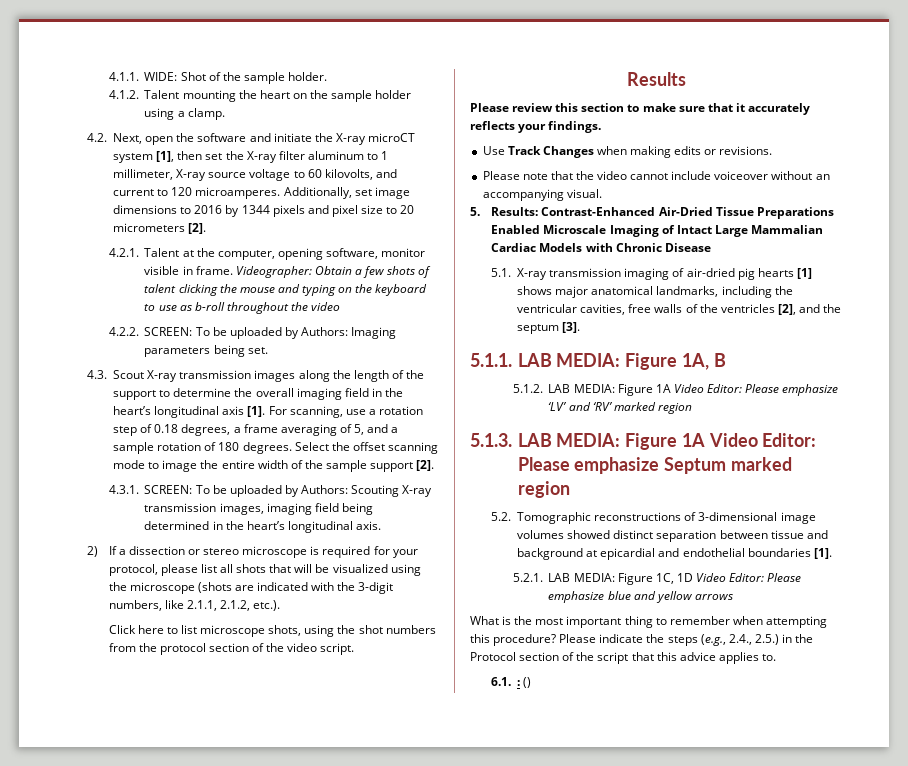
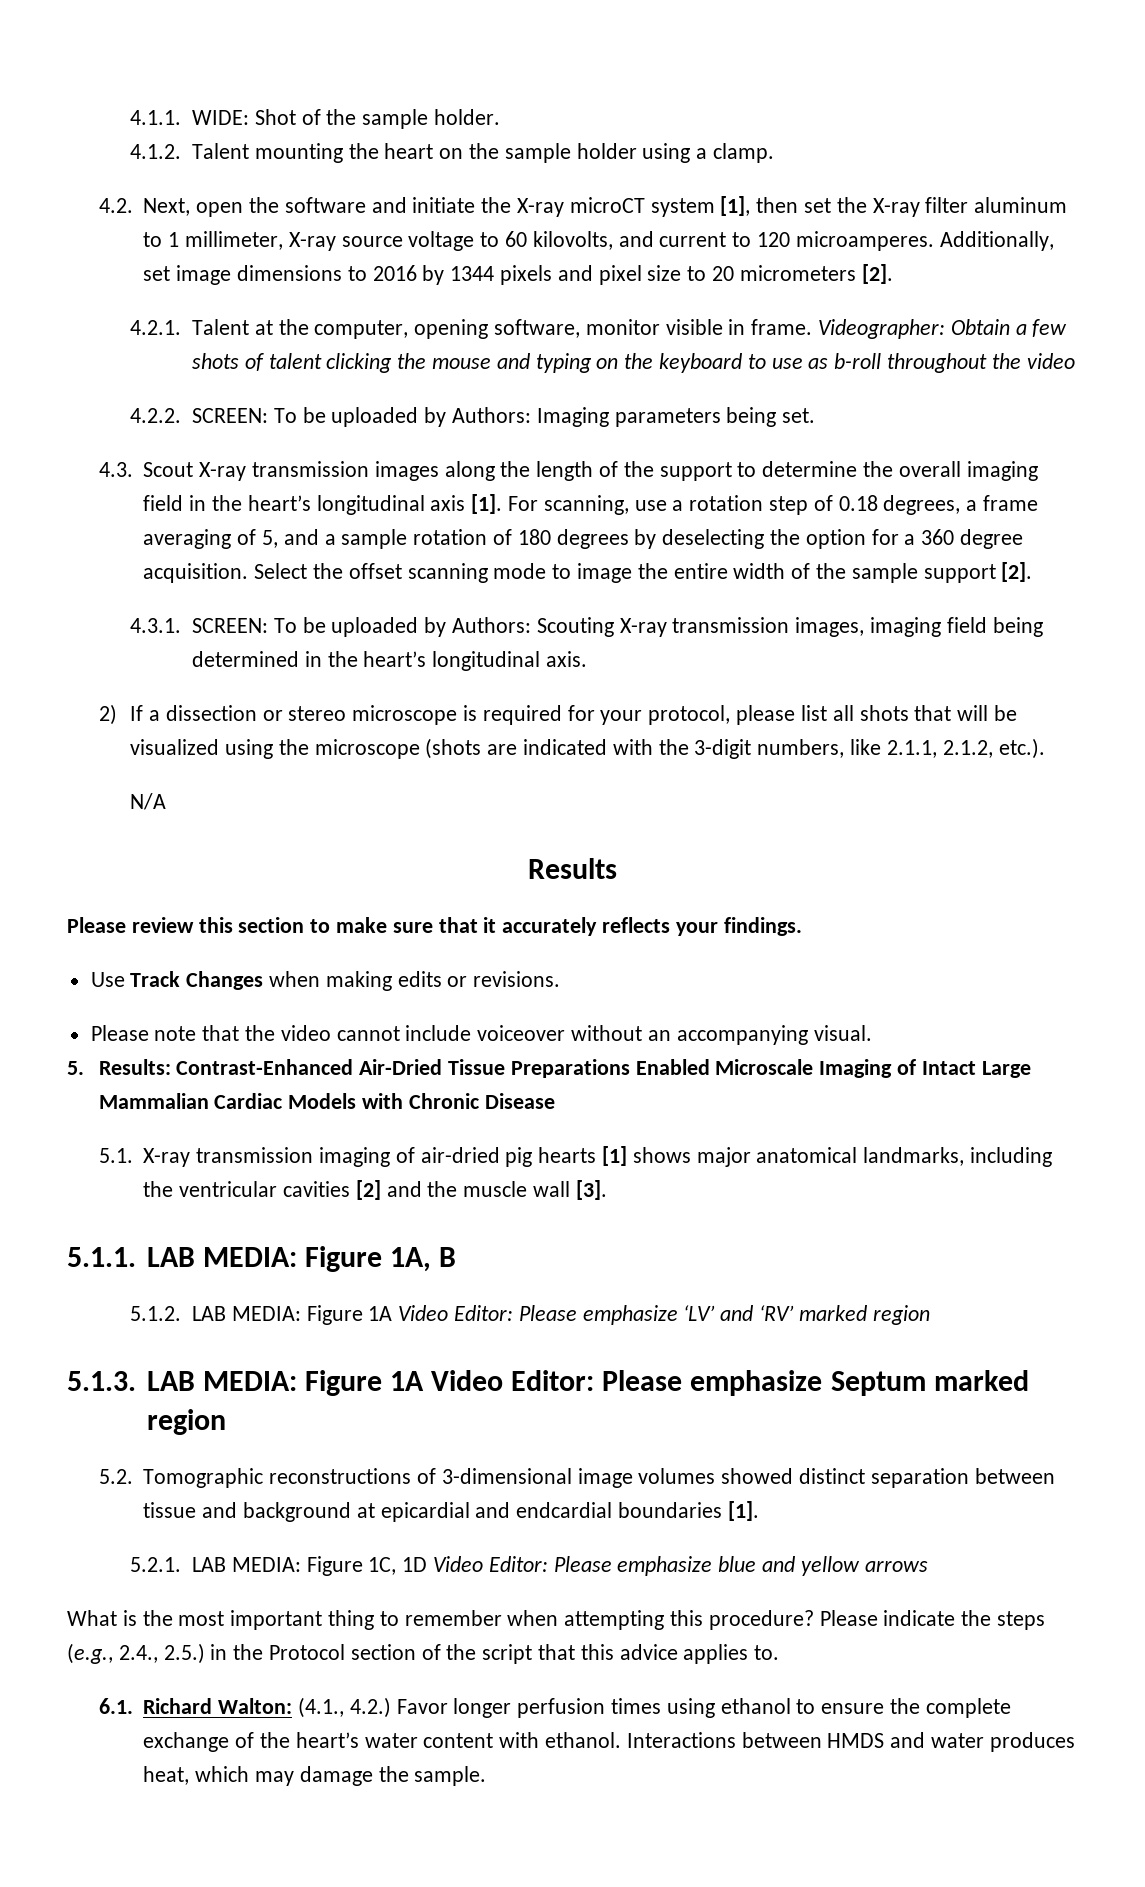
- For scanning, use a rotation step of 0.18 degrees, a frame averaging of 5, and a sample rotation of 180 degrees.
+ For scanning, use a rotation step of 0.18 degrees, a frame averaging of 5, and a sample rotation of 180 degrees by deselecting the option for a 360 degree acquisition.
- Click here to list microscope shots, using the shot numbers from the protocol section of the video script.
+ N/A
- 5.1. X-ray transmission imaging of air-dried pig hearts [1] shows major anatomical landmarks, including the ventricular cavities, free walls of the ventricles [2], and the septum [3].
+ 5.1. X-ray transmission imaging of air-dried pig hearts [1] shows major anatomical landmarks, including the ventricular cavities [2] and the muscle wall [3].
- 5.2. Tomographic reconstructions of 3-dimensional image volumes showed distinct separation between tissue and background at epicardial and endothelial boundaries [1].
+ 5.2. Tomographic reconstructions of 3-dimensional image volumes showed distinct separation between tissue and background at epicardial and endcardial boundaries [1].
- 6.1. : ()
+ 6.1. Richard Walton: (4.1., 4.2.) Favor longer perfusion times using ethanol to ensure the complete exchange of the heart’s water content with ethanol. Interactions between HMDS and water produces heat, which may damage the sample.

